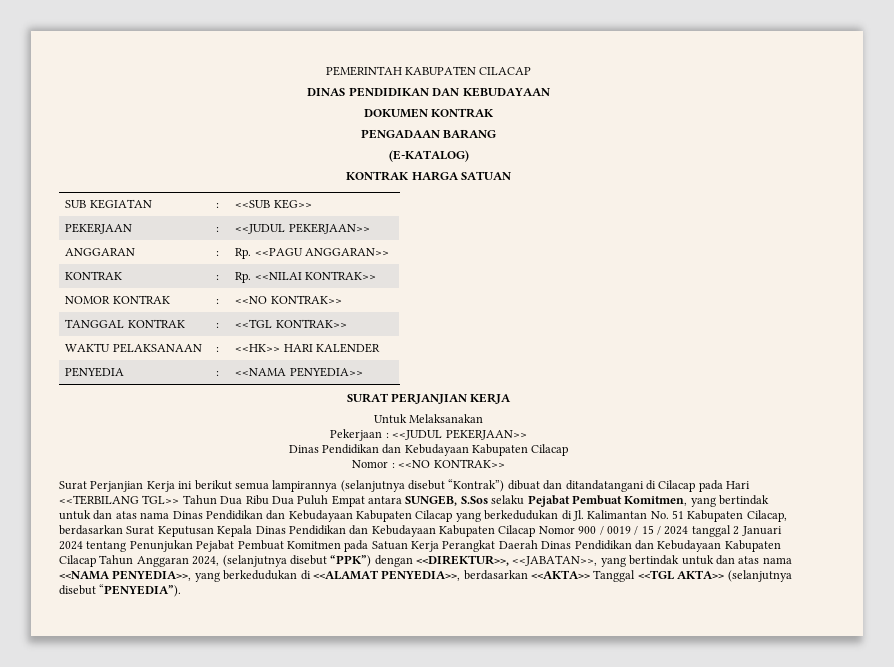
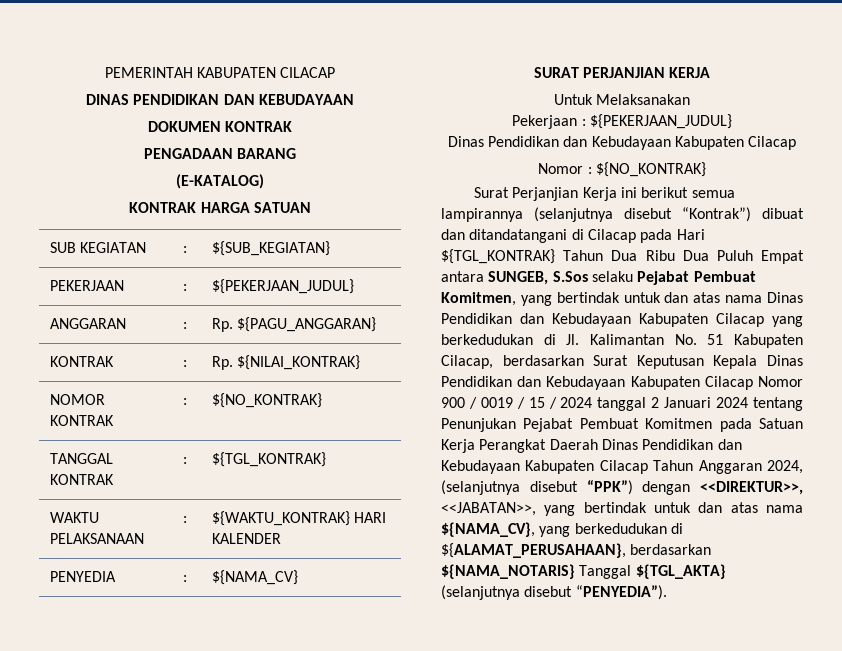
- SUB KEGIATAN | : | <<SUB KEG>>
+ SUB KEGIATAN | : | ${SUB_KEGIATAN}
- PEKERJAAN | : | <<JUDUL PEKERJAAN>>
+ PEKERJAAN | : | ${PEKERJAAN_JUDUL}
- ANGGARAN | : | Rp. <<PAGU ANGGARAN>>
+ ANGGARAN | : | Rp. ${PAGU_ANGGARAN}
- KONTRAK | : | Rp. <<NILAI KONTRAK>>
+ KONTRAK | : | Rp. ${NILAI_KONTRAK}
- NOMOR KONTRAK | : | <<NO KONTRAK>>
+ NOMOR KONTRAK | : | ${NO_KONTRAK}
- TANGGAL KONTRAK | : | <<TGL KONTRAK>>
+ TANGGAL KONTRAK | : | ${TGL_KONTRAK}
- WAKTU PELAKSANAAN | : | <<HK>> HARI KALENDER
+ WAKTU PELAKSANAAN | : | ${WAKTU_KONTRAK} HARI KALENDER
- PENYEDIA | : | <<NAMA PENYEDIA>>
+ PENYEDIA | : | ${NAMA_CV}
- Pekerjaan : <<JUDUL PEKERJAAN>>
+ Pekerjaan : ${PEKERJAAN_JUDUL}
- Nomor : <<NO KONTRAK>>
+ Nomor : ${NO_KONTRAK}
- Surat Perjanjian Kerja ini berikut semua lampirannya (selanjutnya disebut “Kontrak”) dibuat dan ditandatangani di Cilacap pada Hari <<TERBILANG TGL>> Tahun Dua Ribu Dua Puluh Empat antara SUNGEB, S.Sos selaku Pejabat Pembuat Komitmen, yang bertindak untuk dan atas nama Dinas Pendidikan dan Kebudayaan Kabupaten Cilacap yang berkedudukan di Jl. Kalimantan No. 51 Kabupaten Cilacap, berdasarkan Surat Keputusan Kepala Dinas Pendidikan dan Kebudayaan Kabupaten Cilacap Nomor 900 / 0019 / 15 / 2024 tanggal 2 Januari 2024 tentang Penunjukan Pejabat Pembuat Komitmen pada Satuan Kerja Perangkat Daerah Dinas Pendidikan dan Kebudayaan Kabupaten Cilacap Tahun Anggaran 2024, (selanjutnya disebut “PPK”) dengan <<DIREKTUR>>, <<JABATAN>>, yang bertindak untuk dan atas nama <<NAMA PENYEDIA>>, yang berkedudukan di <<ALAMAT PENYEDIA>>, berdasarkan <<AKTA>> Tanggal <<TGL AKTA>> (selanjutnya disebut “PENYEDIA”).
+ Surat Perjanjian Kerja ini berikut semua lampirannya (selanjutnya disebut “Kontrak”) dibuat dan ditandatangani di Cilacap pada Hari ${TGL_KONTRAK} Tahun Dua Ribu Dua Puluh Empat antara SUNGEB, S.Sos selaku Pejabat Pembuat Komitmen, yang bertindak untuk dan atas nama Dinas Pendidikan dan Kebudayaan Kabupaten Cilacap yang berkedudukan di Jl. Kalimantan No. 51 Kabupaten Cilacap, berdasarkan Surat Keputusan Kepala Dinas Pendidikan dan Kebudayaan Kabupaten Cilacap Nomor 900 / 0019 / 15 / 2024 tanggal 2 Januari 2024 tentang Penunjukan Pejabat Pembuat Komitmen pada Satuan Kerja Perangkat Daerah Dinas Pendidikan dan Kebudayaan Kabupaten Cilacap Tahun Anggaran 2024, (selanjutnya disebut “PPK”) dengan <<DIREKTUR>>, <<JABATAN>>, yang bertindak untuk dan atas nama ${NAMA_CV}, yang berkedudukan di ${ALAMAT_PERUSAHAAN}, berdasarkan ${NAMA_NOTARIS} Tanggal ${TGL_AKTA} (selanjutnya disebut “PENYEDIA”).

